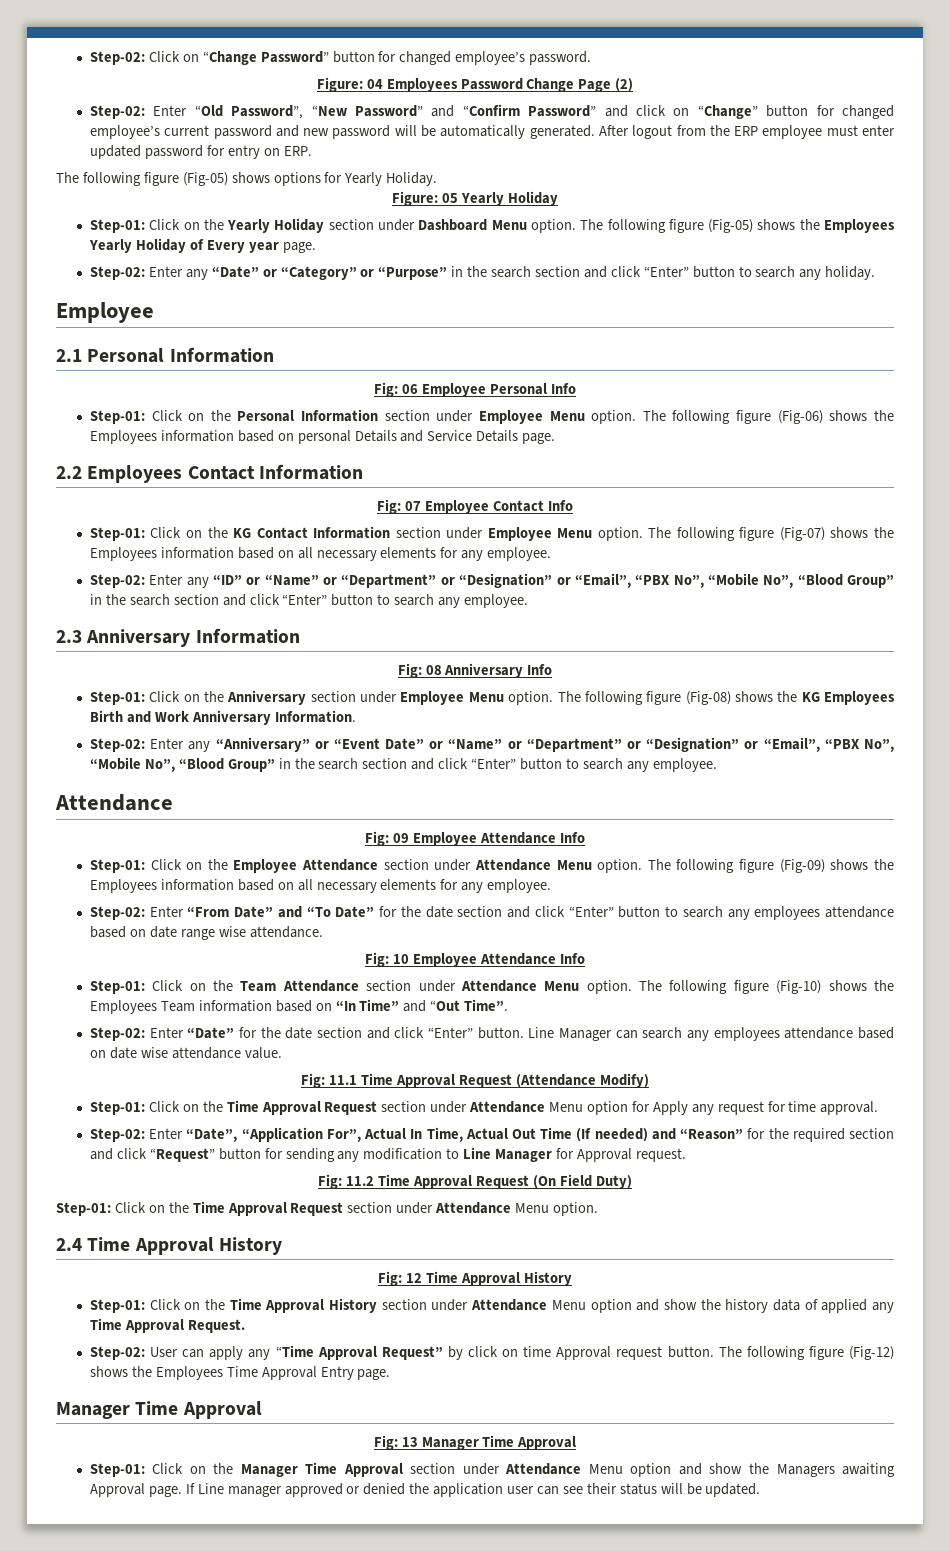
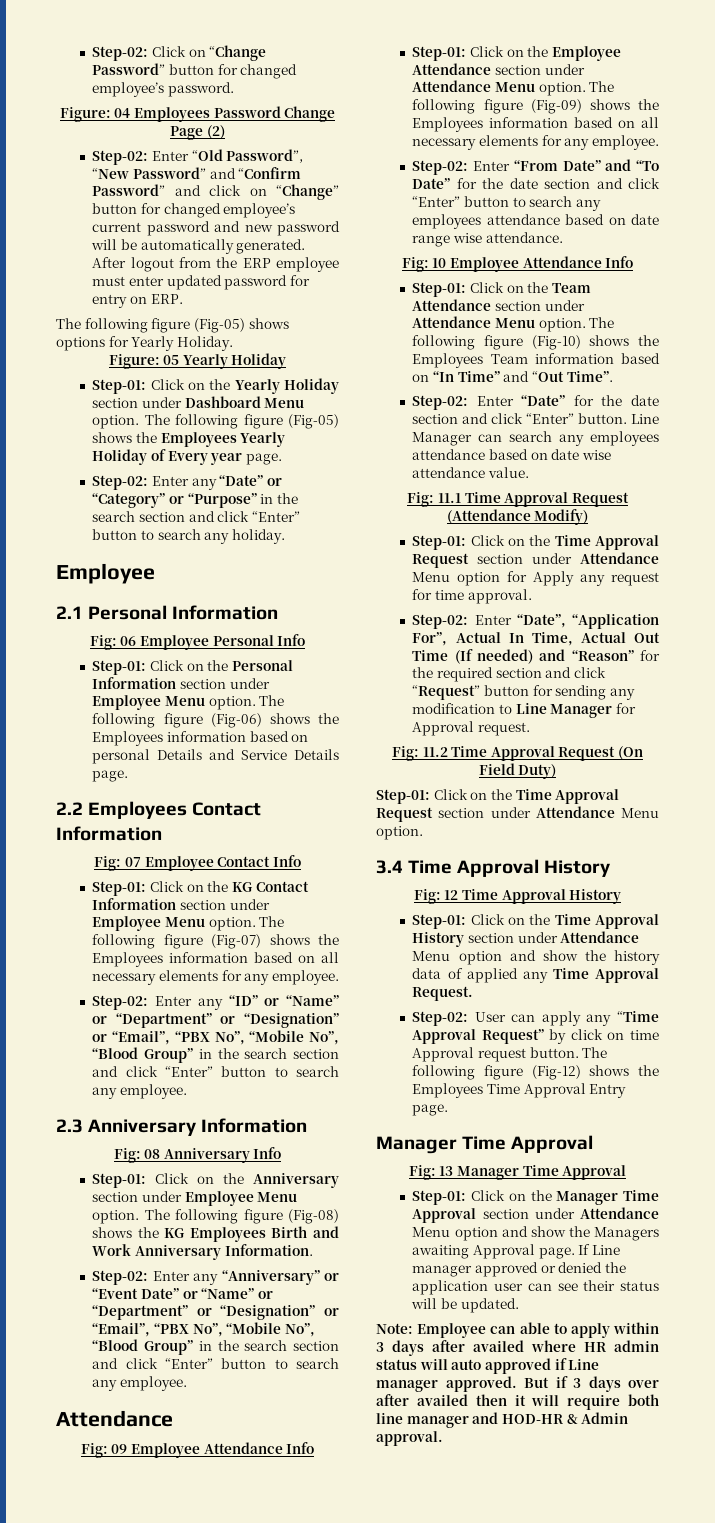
- 2.4 Time Approval History
+ 3.4 Time Approval History
+ Note: Employee can able to apply within 3 days after availed where HR admin status will auto approved if Line manager approved. But if 3 days over after availed then it will require both line manager and HOD-HR & Admin approval.

